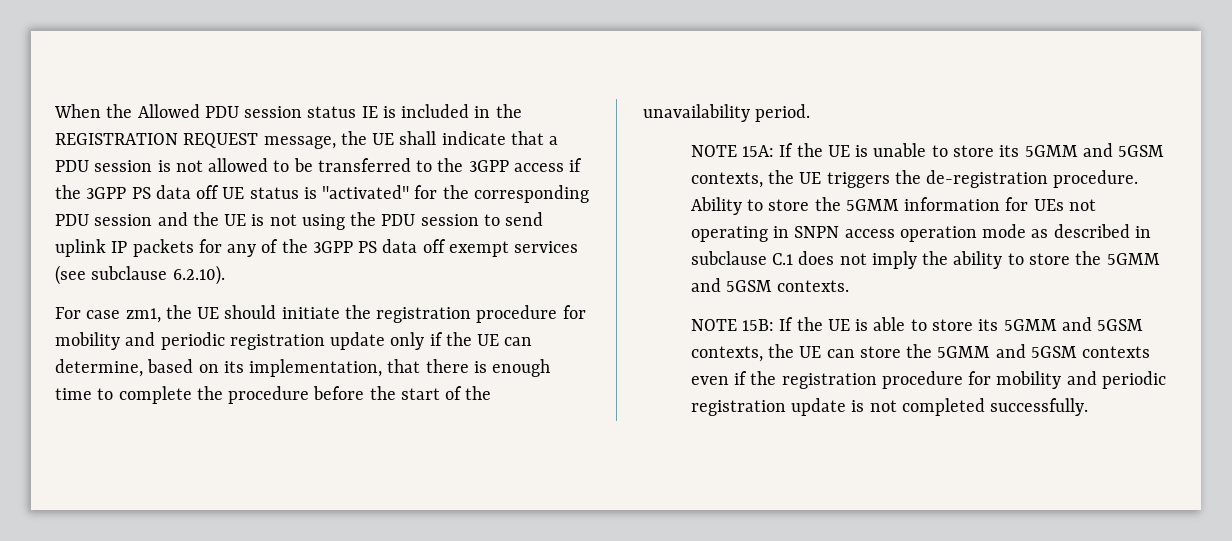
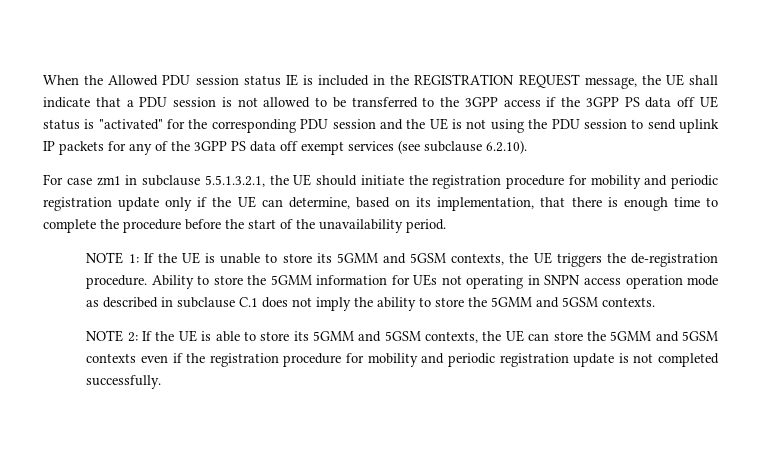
- For case zm1, the UE should initiate the registration procedure for mobility and periodic registration update only if the UE can determine, based on its implementation, that there is enough time to complete the procedure before the start of the unavailability period.
+ For case zm1 in subclause 5.5.1.3.2.1, the UE should initiate the registration procedure for mobility and periodic registration update only if the UE can determine, based on its implementation, that there is enough time to complete the procedure before the start of the unavailability period.
- NOTE 15A: If the UE is unable to store its 5GMM and 5GSM contexts, the UE triggers the de-registration procedure.
+ NOTE 1: If the UE is unable to store its 5GMM and 5GSM contexts, the UE triggers the de-registration procedure.
- NOTE 15B: If the UE is able to store its 5GMM and 5GSM contexts, the UE can store the 5GMM and 5GSM contexts even if the registration procedure for mobility and periodic registration update is not completed successfully.
+ NOTE 2: If the UE is able to store its 5GMM and 5GSM contexts, the UE can store the 5GMM and 5GSM contexts even if the registration procedure for mobility and periodic registration update is not completed successfully.

